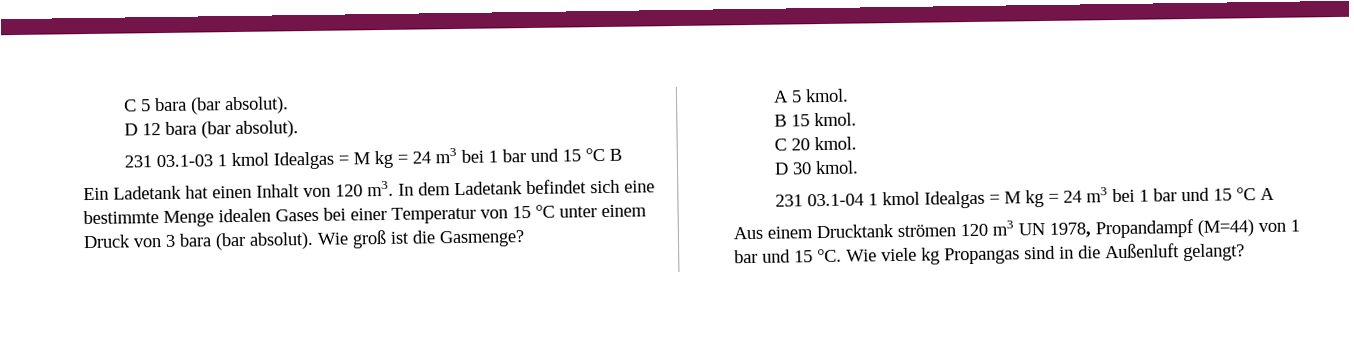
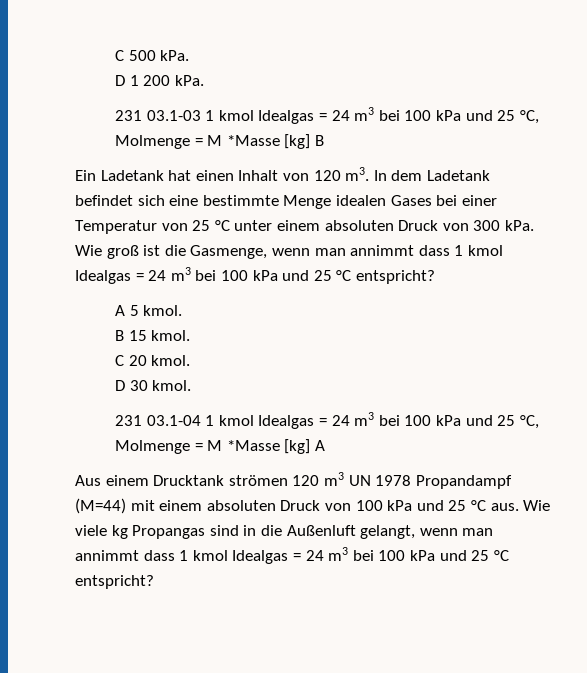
- C 5 bara (bar absolut).
- D 12 bara (bar absolut).
+ C 500 kPa.
+ D 1 200 kPa.
- 231 03.1-03 1 kmol Idealgas = M kg = 24 m3 bei 1 bar und 15 °C B
+ 231 03.1-03 1 kmol Idealgas = 24 m3 bei 100 kPa und 25 °C, Molmenge = M *Masse [kg] B
- In dem Ladetank befindet sich eine bestimmte Menge idealen Gases bei einer Temperatur von 15 °C unter einem Druck von 3 bara (bar absolut). Wie groß ist die Gasmenge?
+ In dem Ladetank befindet sich eine bestimmte Menge idealen Gases bei einer Temperatur von 25 °C unter einem absoluten Druck von 300 kPa. Wie groß ist die Gasmenge, wenn man annimmt dass 1 kmol Idealgas = 24 m3 bei 100 kPa und 25 °C entspricht?
- 231 03.1-04 1 kmol Idealgas = M kg = 24 m3 bei 1 bar und 15 °C A
+ 231 03.1-04 1 kmol Idealgas = 24 m3 bei 100 kPa und 25 °C, Molmenge = M *Masse [kg] A
- Aus einem Drucktank strömen 120 m3 UN 1978, Propandampf (M=44) von 1 bar und 15 °C.
+ Aus einem Drucktank strömen 120 m3 UN 1978 Propandampf (M=44) mit einem absoluten Druck von 100 kPa und 25 °C aus.
- Wie viele kg Propangas sind in die Außenluft gelangt?
+ Wie viele kg Propangas sind in die Außenluft gelangt, wenn man annimmt dass 1 kmol Idealgas = 24 m3 bei 100 kPa und 25 °C entspricht?

